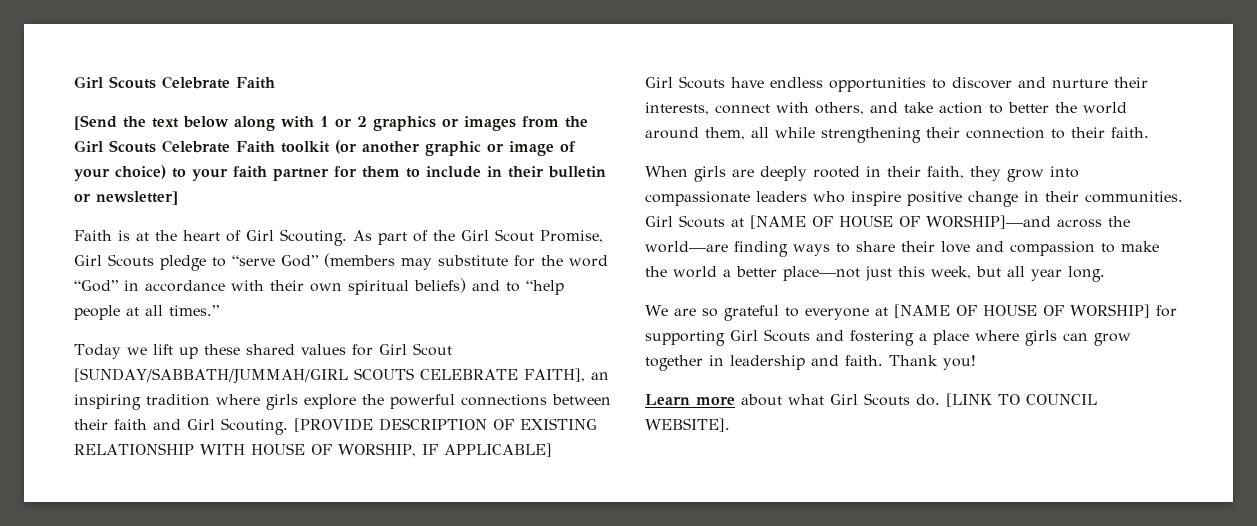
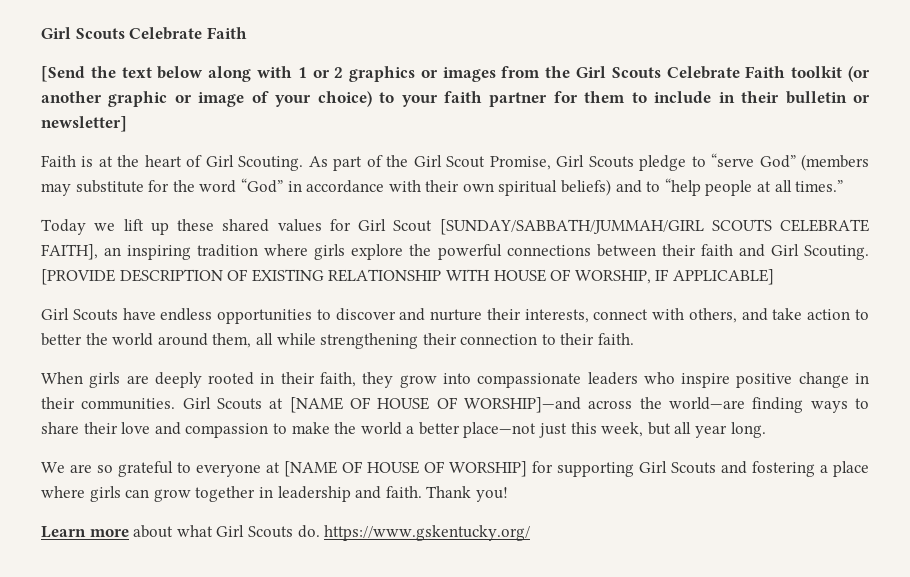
- Learn more about what Girl Scouts do. [LINK TO COUNCIL WEBSITE].
+ Learn more about what Girl Scouts do. https://www.gskentucky.org/

